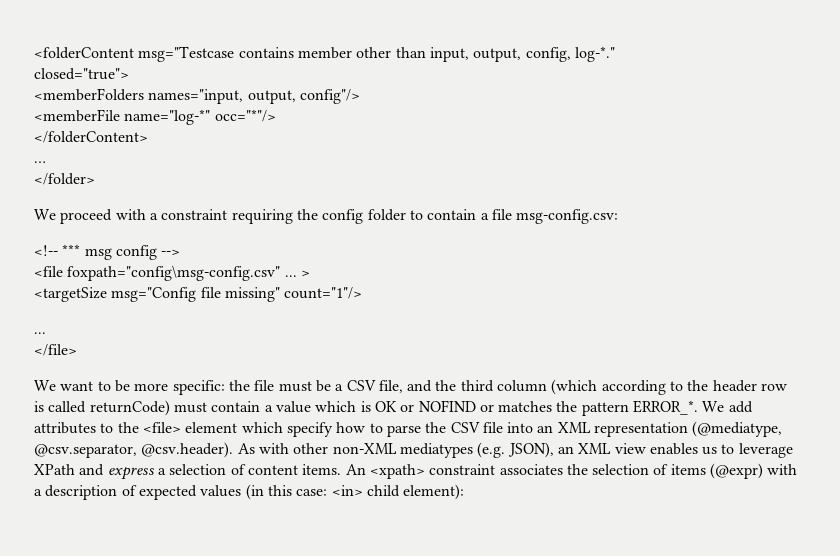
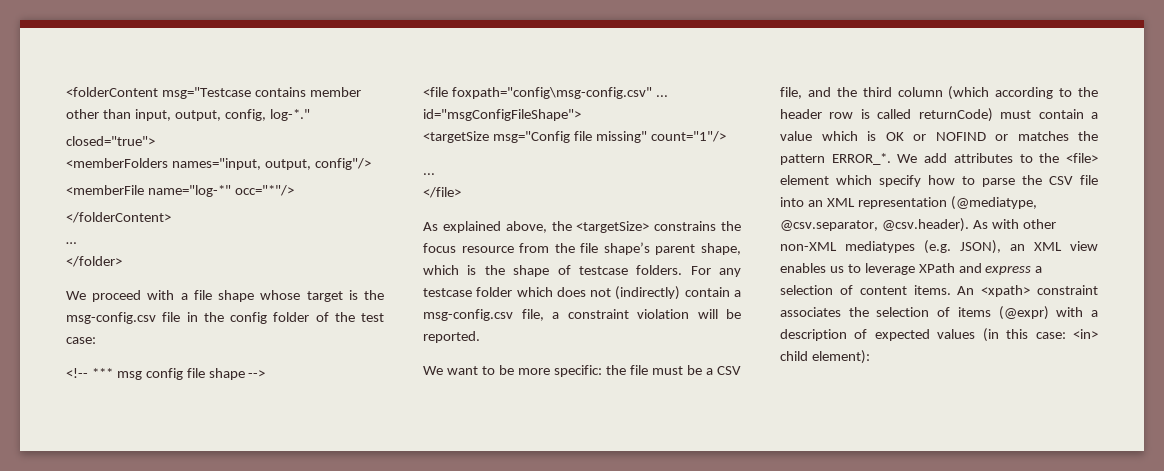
- We proceed with a constraint requiring the config folder to contain a file msg-config.csv:
+ We proceed with a file shape whose target is the msg-config.csv file in the config folder of the test case:
- <!-- *** msg config -->
+ <!-- *** msg config file shape -->
- <file foxpath="config\msg-config.csv" ... >
+ <file foxpath="config\msg-config.csv" ... id="msgConfigFileShape">
+ As explained above, the <targetSize> constrains the focus resource from the file shape’s parent shape, which is the shape of testcase folders. For any testcase folder which does not (indirectly) contain a msg-config.csv file, a constraint violation will be reported.

